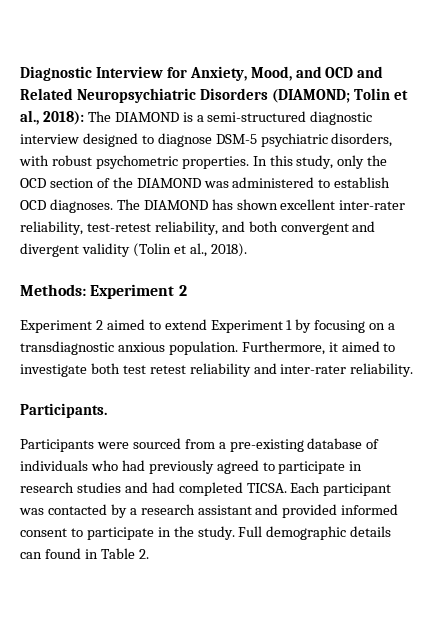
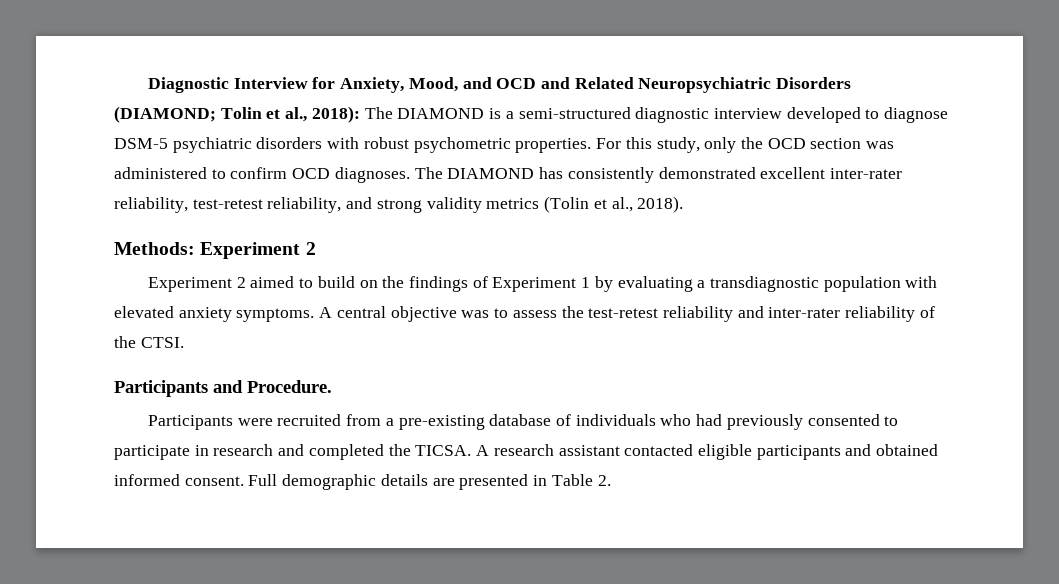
- Diagnostic Interview for Anxiety, Mood, and OCD and Related Neuropsychiatric Disorders (DIAMOND; Tolin et al., 2018): The DIAMOND is a semi-structured diagnostic interview designed to diagnose DSM-5 psychiatric disorders, with robust psychometric properties.
+ Diagnostic Interview for Anxiety, Mood, and OCD and Related Neuropsychiatric Disorders (DIAMOND; Tolin et al., 2018): The DIAMOND is a semi-structured diagnostic interview developed to diagnose DSM-5 psychiatric disorders with robust psychometric properties.
- In this study, only the OCD section of the DIAMOND was administered to establish OCD diagnoses.
+ For this study, only the OCD section was administered to confirm OCD diagnoses.
- The DIAMOND has shown excellent inter-rater reliability, test-retest reliability, and both convergent and divergent validity (Tolin et al., 2018).
+ The DIAMOND has consistently demonstrated excellent inter-rater reliability, test-retest reliability, and strong validity metrics (Tolin et al., 2018).
- Experiment 2 aimed to extend Experiment 1 by focusing on a transdiagnostic anxious population. Furthermore, it aimed to investigate both test retest reliability and inter-rater reliability.
- Participants.
+ Experiment 2 aimed to build on the findings of Experiment 1 by evaluating a transdiagnostic population with elevated anxiety symptoms. A central objective was to assess the test-retest reliability and inter-rater reliability of the CTSI.
+ Participants and Procedure.
- Participants were sourced from a pre-existing database of individuals who had previously agreed to participate in research studies and had completed TICSA. Each participant was contacted by a research assistant and provided informed consent to participate in the study.
+ Participants were recruited from a pre-existing database of individuals who had previously consented to participate in research and completed the TICSA. A research assistant contacted eligible participants and obtained informed consent.
- Full demographic details can found in Table 2.
+ Full demographic details are presented in Table 2.

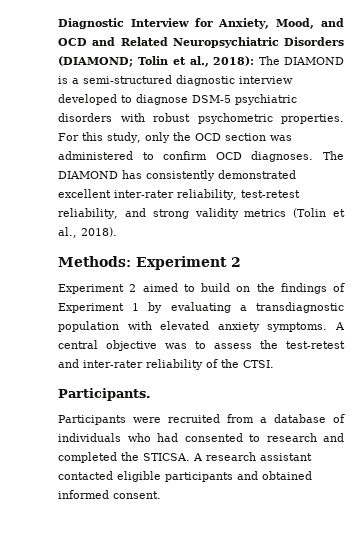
- A central objective was to assess the test-retest reliability and inter-rater reliability of the CTSI.
+ A central objective was to assess the test-retest and inter-rater reliability of the CTSI.
- Participants and Procedure.
+ Participants.
- Participants were recruited from a pre-existing database of individuals who had previously consented to participate in research and completed the TICSA.
+ Participants were recruited from a database of individuals who had consented to research and completed the STICSA.
- Full demographic details are presented in Table 2.

